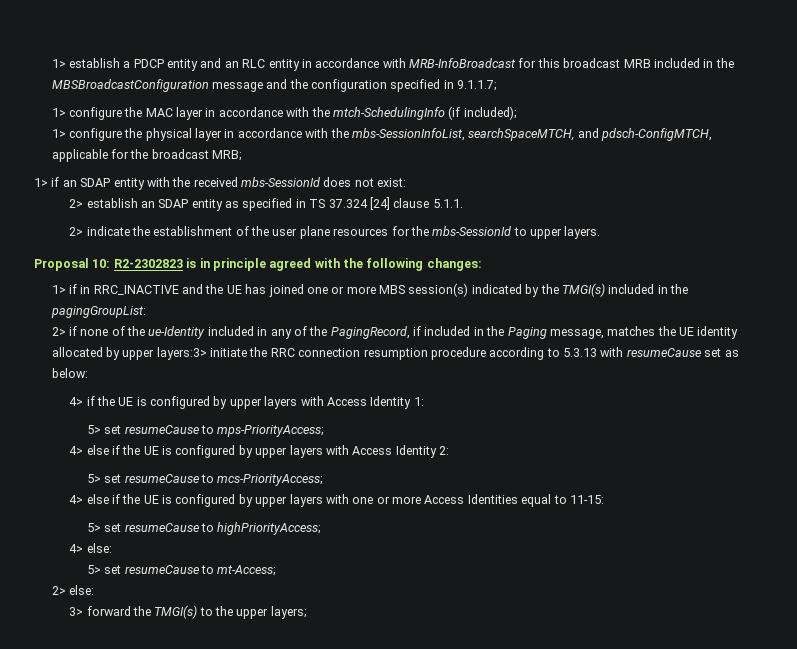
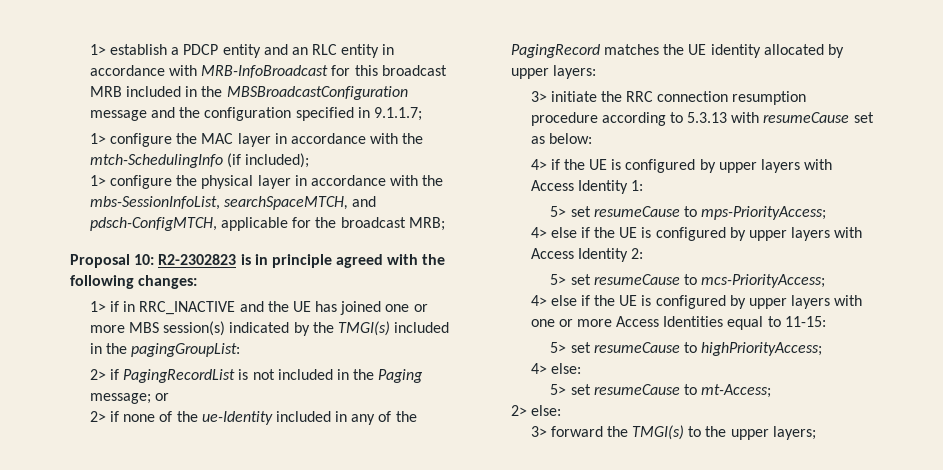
- 1> if an SDAP entity with the received mbs-SessionId does not exist:
- 2> establish an SDAP entity as specified in TS 37.324 [24] clause 5.1.1.
- 2> indicate the establishment of the user plane resources for the mbs-SessionId to upper layers.
+ 2> if PagingRecordList is not included in the Paging message; or
- 2> if none of the ue-Identity included in any of the PagingRecord, if included in the Paging message, matches the UE identity allocated by upper layers:3> initiate the RRC connection resumption procedure according to 5.3.13 with resumeCause set as below:
+ 2> if none of the ue-Identity included in any of the PagingRecord matches the UE identity allocated by upper layers:
+ 3> initiate the RRC connection resumption procedure according to 5.3.13 with resumeCause set as below:

